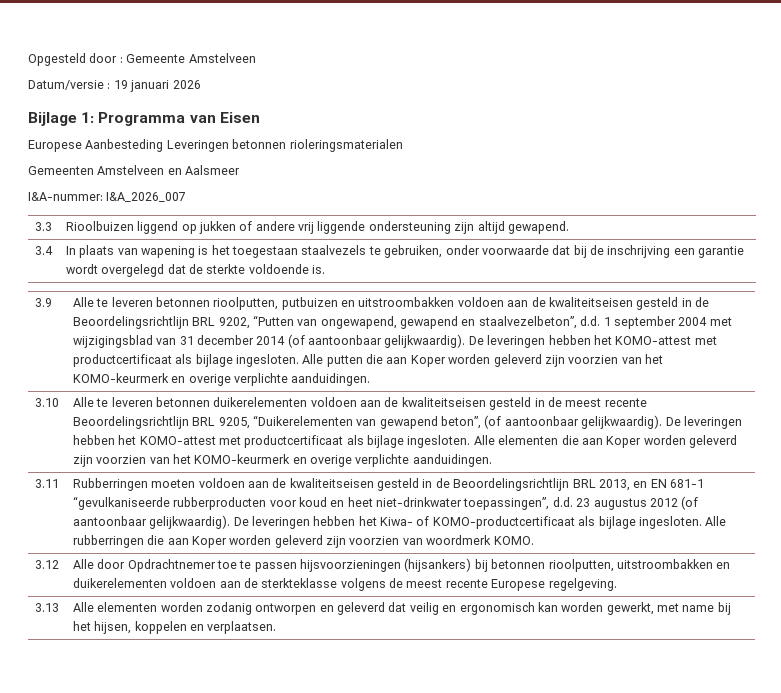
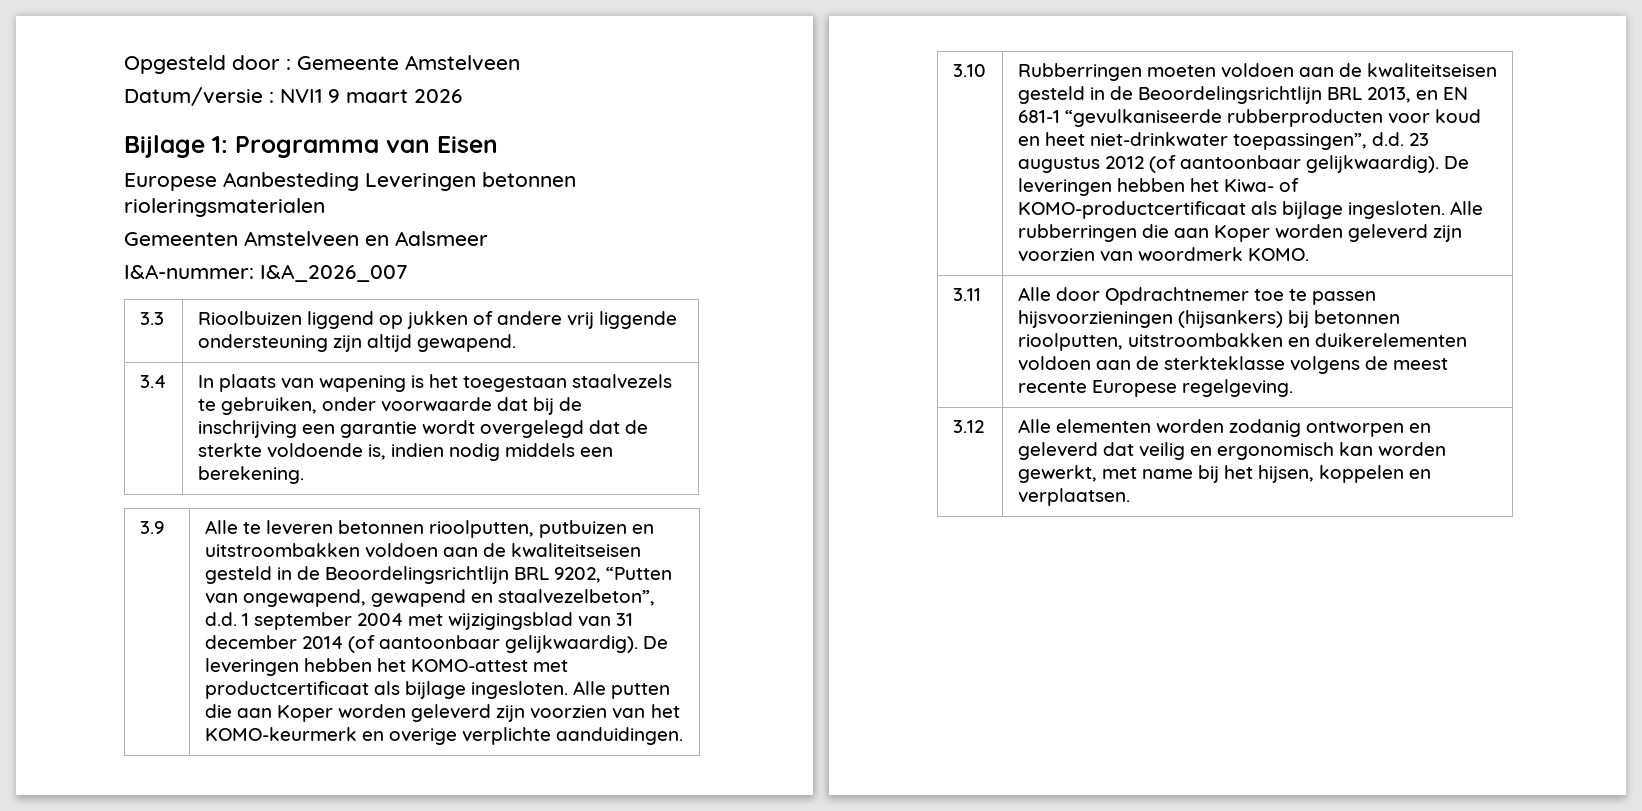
- Datum/versie : 19 januari 2026
+ Datum/versie : NVI1 9 maart 2026
- 3.4 | In plaats van wapening is het toegestaan staalvezels te gebruiken, onder voorwaarde dat bij de inschrijving een garantie wordt overgelegd dat de sterkte voldoende is.
+ 3.4 | In plaats van wapening is het toegestaan staalvezels te gebruiken, onder voorwaarde dat bij de inschrijving een garantie wordt overgelegd dat de sterkte voldoende is, indien nodig middels een berekening.
- Alle te leveren betonnen duikerelementen voldoen aan de kwaliteitseisen gesteld in de meest recente Beoordelingsrichtlijn BRL 9205, “Duikerelementen van gewapend beton”, (of aantoonbaar gelijkwaardig). De leveringen hebben het KOMO-attest met productcertificaat als bijlage ingesloten. Alle elementen die aan Koper worden geleverd zijn voorzien van het KOMO-keurmerk en overige verplichte aanduidingen.
- 3.11
- 3.12 | Alle door Opdrachtnemer toe te passen hijsvoorzieningen (hijsankers) bij betonnen rioolputten, uitstroombakken en duikerelementen voldoen aan de sterkteklasse volgens de meest recente Europese regelgeving.
+ 3.11 | Alle door Opdrachtnemer toe te passen hijsvoorzieningen (hijsankers) bij betonnen rioolputten, uitstroombakken en duikerelementen voldoen aan de sterkteklasse volgens de meest recente Europese regelgeving.
- 3.13 | Alle elementen worden zodanig ontworpen en geleverd dat veilig en ergonomisch kan worden gewerkt, met name bij het hijsen, koppelen en verplaatsen.
+ 3.12 | Alle elementen worden zodanig ontworpen en geleverd dat veilig en ergonomisch kan worden gewerkt, met name bij het hijsen, koppelen en verplaatsen.

